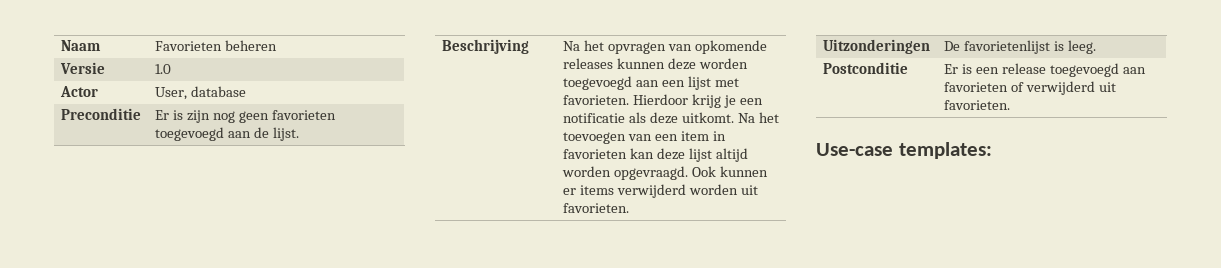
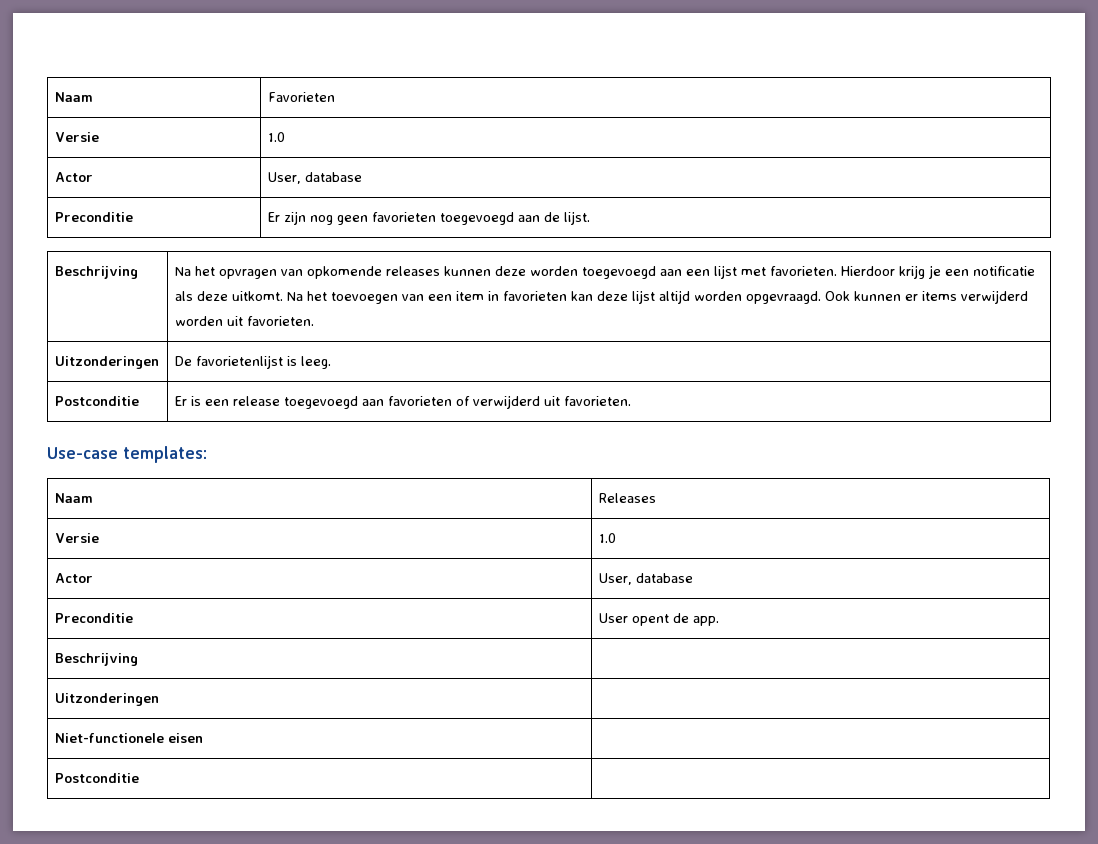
- Naam | Favorieten beheren
+ Naam | Favorieten
- Preconditie | Er is zijn nog geen favorieten toegevoegd aan de lijst.
+ Preconditie | Er zijn nog geen favorieten toegevoegd aan de lijst.
+ Naam | Releases
+ Versie | 1.0
+ Actor | User, database
+ Preconditie | User opent de app.
+ Beschrijving |
+ Uitzonderingen |
+ Niet-functionele eisen |
+ Postconditie |

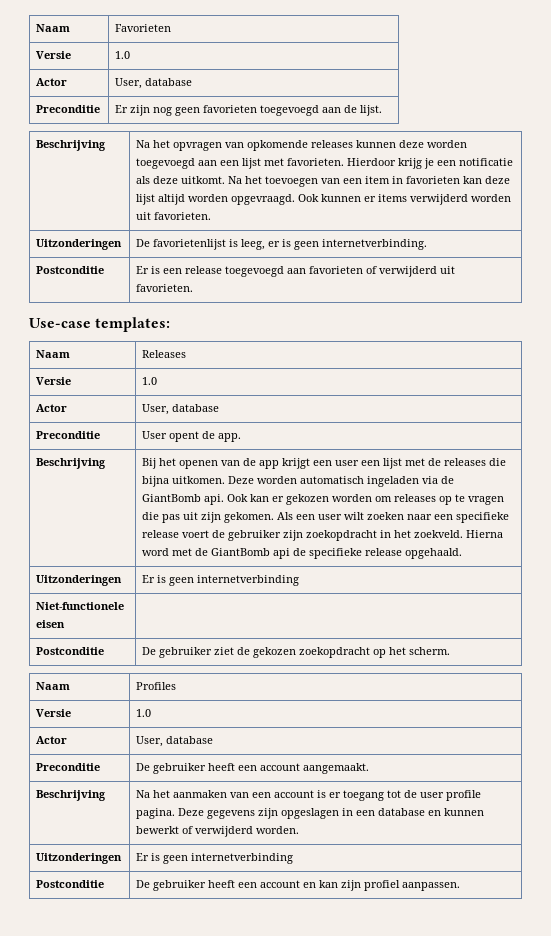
- Uitzonderingen | De favorietenlijst is leeg.
+ Uitzonderingen | De favorietenlijst is leeg, er is geen internetverbinding.
  Preconditie | User opent de app.
- Beschrijving |
- Uitzonderingen |
+ Beschrijving | Bij het openen van de app krijgt een user een lijst met de releases die bijna uitkomen. Deze worden automatisch ingeladen via de GiantBomb api. Ook kan er gekozen worden om releases op te vragen die pas uit zijn gekomen. Als een user wilt zoeken naar een specifieke release voert de gebruiker zijn zoekopdracht in het zoekveld. Hierna word met de GiantBomb api de specifieke release opgehaald.
+ Uitzonderingen | Er is geen internetverbinding
  Niet-functionele eisen |
- Postconditie |
+ Postconditie | De gebruiker ziet de gekozen zoekopdracht op het scherm.
+ Naam | Profiles
+ Versie | 1.0
+ Actor | User, database
+ Preconditie | De gebruiker heeft een account aangemaakt.
+ Beschrijving | Na het aanmaken van een account is er toegang tot de user profile pagina. Deze gegevens zijn opgeslagen in een database en kunnen bewerkt of verwijderd worden.
+ Uitzonderingen | Er is geen internetverbinding
+ Postconditie | De gebruiker heeft een account en kan zijn profiel aanpassen.

